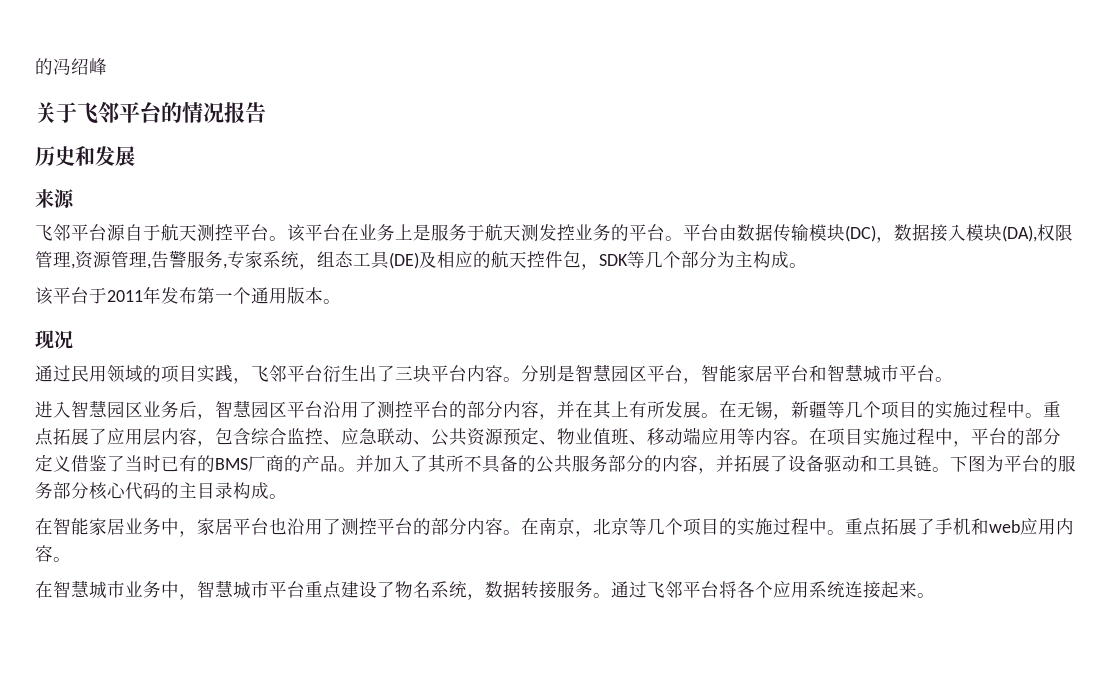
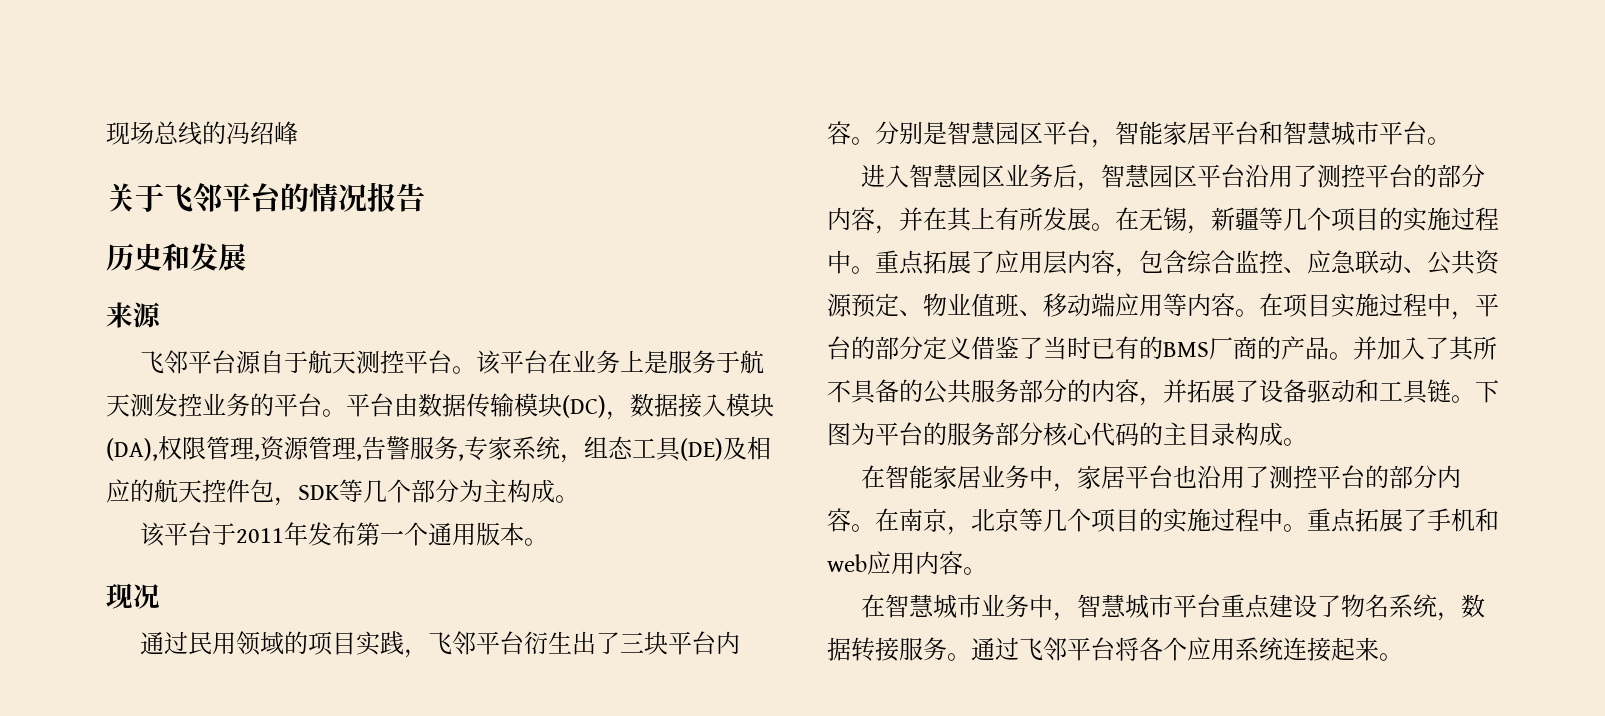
- 的冯绍峰
+ 现场总线的冯绍峰

